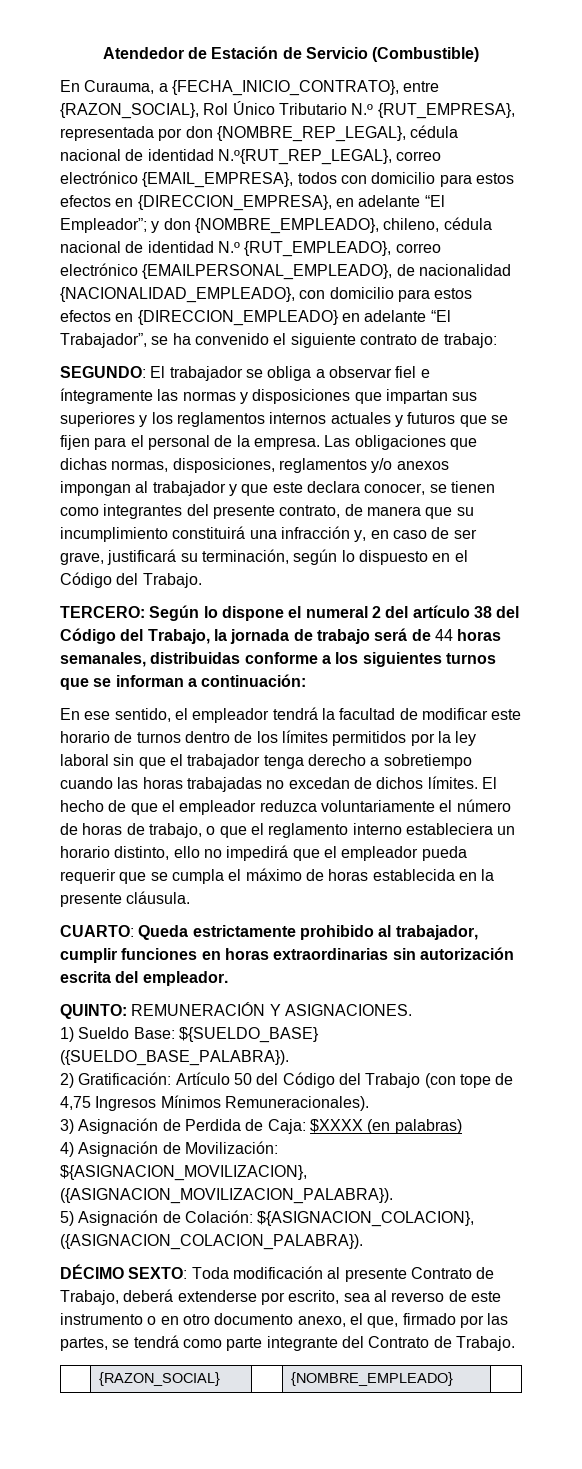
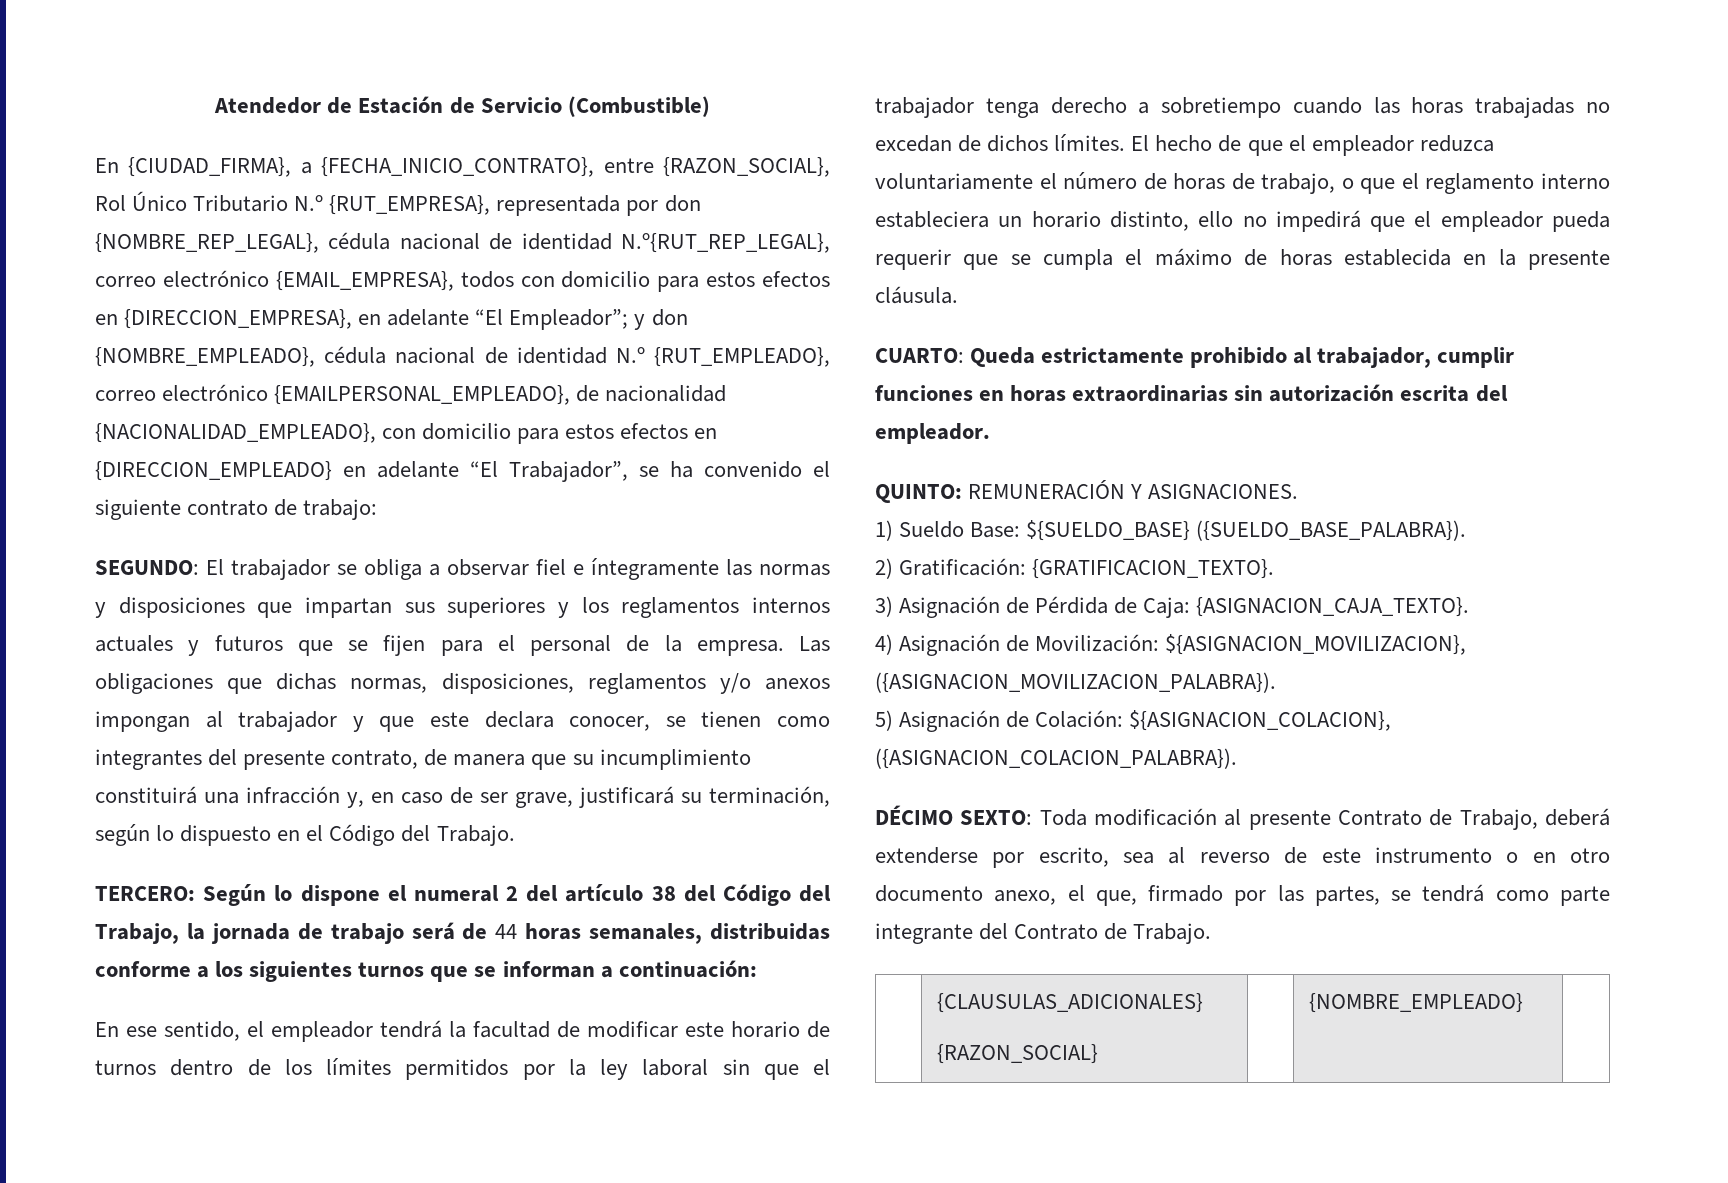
- En Curauma, a {FECHA_INICIO_CONTRATO}, entre {RAZON_SOCIAL}, Rol Único Tributario N.º {RUT_EMPRESA}, representada por don {NOMBRE_REP_LEGAL}, cédula nacional de identidad N.º{RUT_REP_LEGAL}, correo electrónico {EMAIL_EMPRESA}, todos con domicilio para estos efectos en {DIRECCION_EMPRESA}, en adelante “El Empleador”;
+ En {CIUDAD_FIRMA}, a {FECHA_INICIO_CONTRATO}, entre {RAZON_SOCIAL}, Rol Único Tributario N.º {RUT_EMPRESA}, representada por don {NOMBRE_REP_LEGAL}, cédula nacional de identidad N.º{RUT_REP_LEGAL}, correo electrónico {EMAIL_EMPRESA}, todos con domicilio para estos efectos en {DIRECCION_EMPRESA}, en adelante “El Empleador”;
- y don {NOMBRE_EMPLEADO}, chileno, cédula nacional de identidad N.º {RUT_EMPLEADO}, correo electrónico {EMAILPERSONAL_EMPLEADO}, de nacionalidad {NACIONALIDAD_EMPLEADO}, con domicilio para estos efectos en {DIRECCION_EMPLEADO} en adelante “El Trabajador”, se ha convenido el siguiente contrato de trabajo:
+ y don {NOMBRE_EMPLEADO}, cédula nacional de identidad N.º {RUT_EMPLEADO}, correo electrónico {EMAILPERSONAL_EMPLEADO}, de nacionalidad {NACIONALIDAD_EMPLEADO}, con domicilio para estos efectos en {DIRECCION_EMPLEADO} en adelante “El Trabajador”, se ha convenido el siguiente contrato de trabajo:
- 2) Gratificación: Artículo 50 del Código del Trabajo (con tope de 4,75 Ingresos Mínimos Remuneracionales).
+ 2) Gratificación: {GRATIFICACION_TEXTO}.
- 3) Asignación de Perdida de Caja: $XXXX (en palabras)
+ 3) Asignación de Pérdida de Caja: {ASIGNACION_CAJA_TEXTO}.
- | {RAZON_SOCIAL} | | {NOMBRE_EMPLEADO} |
+ | {CLAUSULAS_ADICIONALES}
+ {RAZON_SOCIAL} | | {NOMBRE_EMPLEADO} |

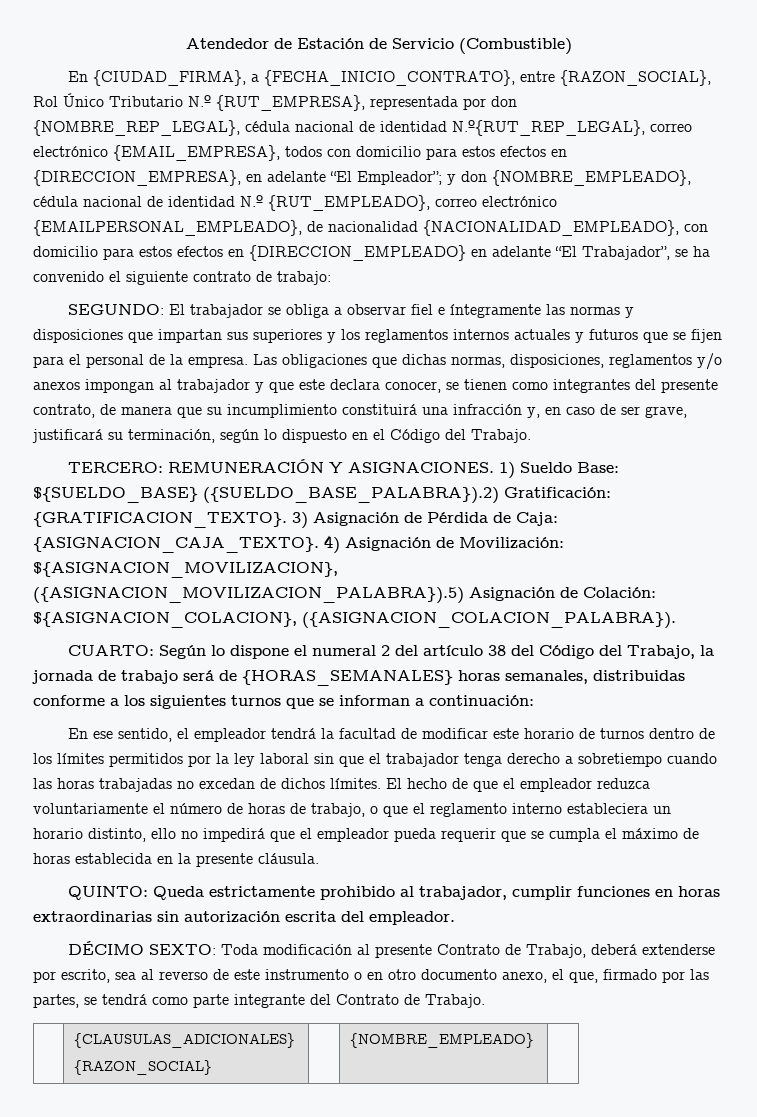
- TERCERO: Según lo dispone el numeral 2 del artículo 38 del Código del Trabajo, la jornada de trabajo será de 44 horas semanales, distribuidas conforme a los siguientes turnos que se informan a continuación:
+ TERCERO: REMUNERACIÓN Y ASIGNACIONES. 1) Sueldo Base: ${SUELDO_BASE} ({SUELDO_BASE_PALABRA}).2) Gratificación: {GRATIFICACION_TEXTO}. 3) Asignación de Pérdida de Caja: {ASIGNACION_CAJA_TEXTO}. 4) Asignación de Movilización: ${ASIGNACION_MOVILIZACION}, ({ASIGNACION_MOVILIZACION_PALABRA}).5) Asignación de Colación: ${ASIGNACION_COLACION}, ({ASIGNACION_COLACION_PALABRA}).
+ CUARTO: Según lo dispone el numeral 2 del artículo 38 del Código del Trabajo, la jornada de trabajo será de {HORAS_SEMANALES} horas semanales, distribuidas conforme a los siguientes turnos que se informan a continuación:
- CUARTO: Queda estrictamente prohibido al trabajador, cumplir funciones en horas extraordinarias sin autorización escrita del empleador.
+ QUINTO: Queda estrictamente prohibido al trabajador, cumplir funciones en horas extraordinarias sin autorización escrita del empleador.
- QUINTO: REMUNERACIÓN Y ASIGNACIONES.
- 1) Sueldo Base: ${SUELDO_BASE} ({SUELDO_BASE_PALABRA}).
- 2) Gratificación: {GRATIFICACION_TEXTO}.
- 3) Asignación de Pérdida de Caja: {ASIGNACION_CAJA_TEXTO}.
- 4) Asignación de Movilización: ${ASIGNACION_MOVILIZACION}, ({ASIGNACION_MOVILIZACION_PALABRA}).
- 5) Asignación de Colación: ${ASIGNACION_COLACION}, ({ASIGNACION_COLACION_PALABRA}).

